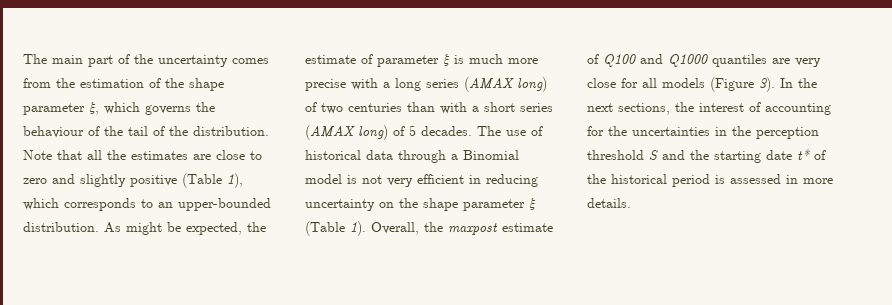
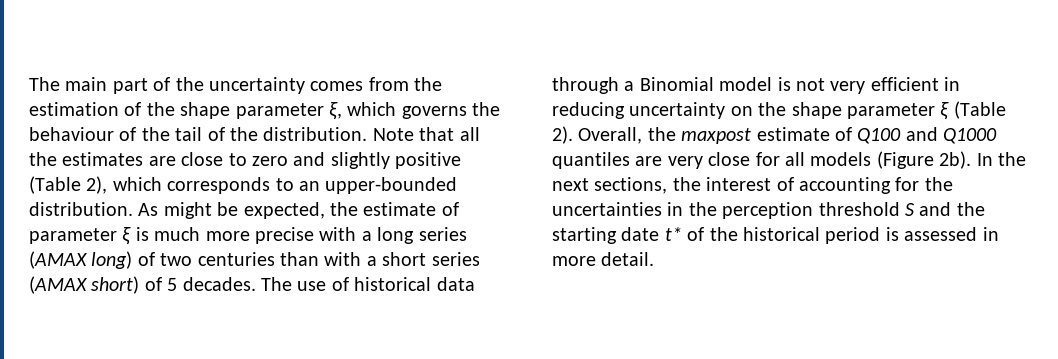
- Note that all the estimates are close to zero and slightly positive (Table 1), which corresponds to an upper-bounded distribution.
+ Note that all the estimates are close to zero and slightly positive (Table 2), which corresponds to an upper-bounded distribution.
- As might be expected, the estimate of parameter ξ is much more precise with a long series (AMAX long) of two centuries than with a short series (AMAX long) of 5 decades.
+ As might be expected, the estimate of parameter ξ is much more precise with a long series (AMAX long) of two centuries than with a short series (AMAX short) of 5 decades.
- The use of historical data through a Binomial model is not very efficient in reducing uncertainty on the shape parameter ξ (Table 1).
+ The use of historical data through a Binomial model is not very efficient in reducing uncertainty on the shape parameter ξ (Table 2).
- Overall, the maxpost estimate of Q100 and Q1000 quantiles are very close for all models (Figure 3).
+ Overall, the maxpost estimate of Q100 and Q1000 quantiles are very close for all models (Figure 2b).
- In the next sections, the interest of accounting for the uncertainties in the perception threshold S and the starting date t* of the historical period is assessed in more details.
+ In the next sections, the interest of accounting for the uncertainties in the perception threshold S and the starting date t* of the historical period is assessed in more detail.

